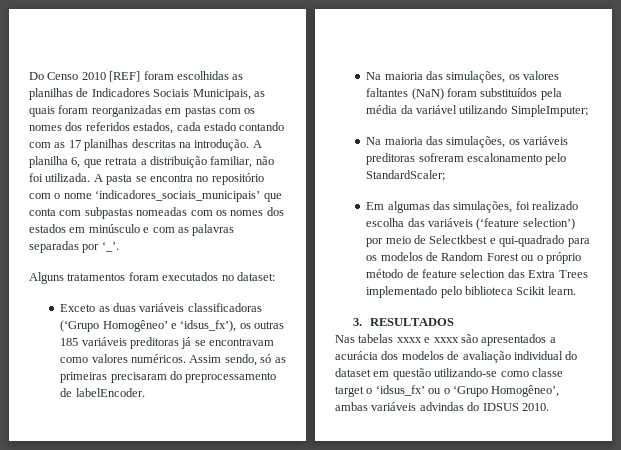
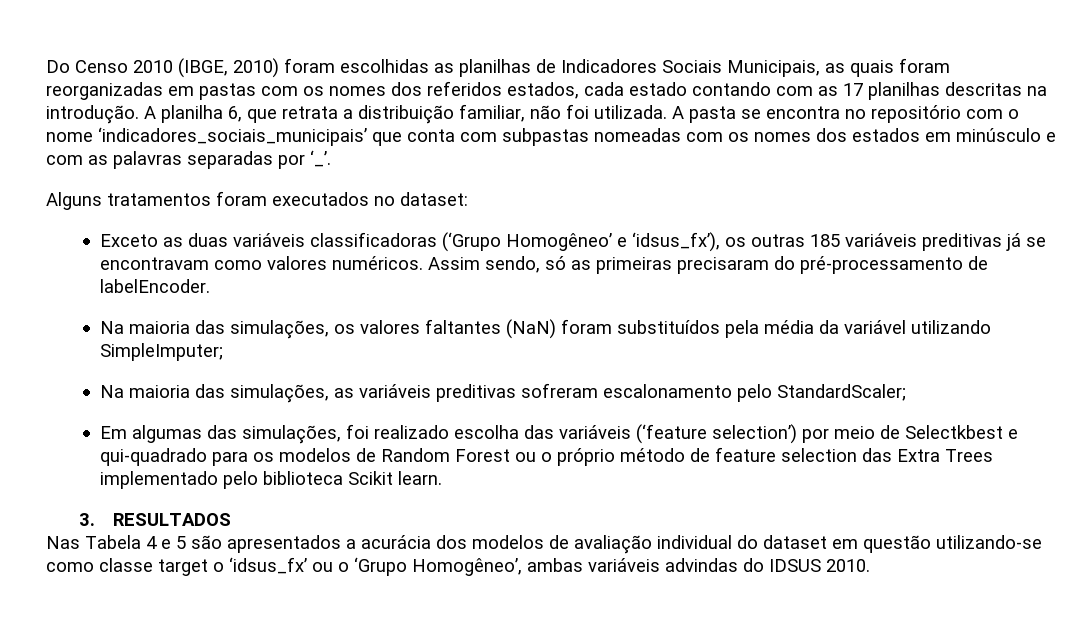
- Do Censo 2010 [REF] foram escolhidas as planilhas de Indicadores Sociais Municipais, as quais foram reorganizadas em pastas com os nomes dos referidos estados, cada estado contando com as 17 planilhas descritas na introdução.
+ Do Censo 2010 (IBGE, 2010) foram escolhidas as planilhas de Indicadores Sociais Municipais, as quais foram reorganizadas em pastas com os nomes dos referidos estados, cada estado contando com as 17 planilhas descritas na introdução.
- Exceto as duas variáveis classificadoras (‘Grupo Homogêneo’ e ‘idsus_fx’), os outras 185 variáveis preditoras já se encontravam como valores numéricos.
+ Exceto as duas variáveis classificadoras (‘Grupo Homogêneo’ e ‘idsus_fx’), os outras 185 variáveis preditivas já se encontravam como valores numéricos.
- Assim sendo, só as primeiras precisaram do preprocessamento de labelEncoder.
+ Assim sendo, só as primeiras precisaram do pré-processamento de labelEncoder.
- Na maioria das simulações, os variáveis preditoras sofreram escalonamento pelo StandardScaler;
+ Na maioria das simulações, as variáveis preditivas sofreram escalonamento pelo StandardScaler;
- Nas tabelas xxxx e xxxx são apresentados a acurácia dos modelos de avaliação individual do dataset em questão utilizando-se como classe target o ‘idsus_fx’ ou o ‘Grupo Homogêneo’, ambas variáveis advindas do IDSUS 2010.
+ Nas Tabela 4 e 5 são apresentados a acurácia dos modelos de avaliação individual do dataset em questão utilizando-se como classe target o ‘idsus_fx’ ou o ‘Grupo Homogêneo’, ambas variáveis advindas do IDSUS 2010.

